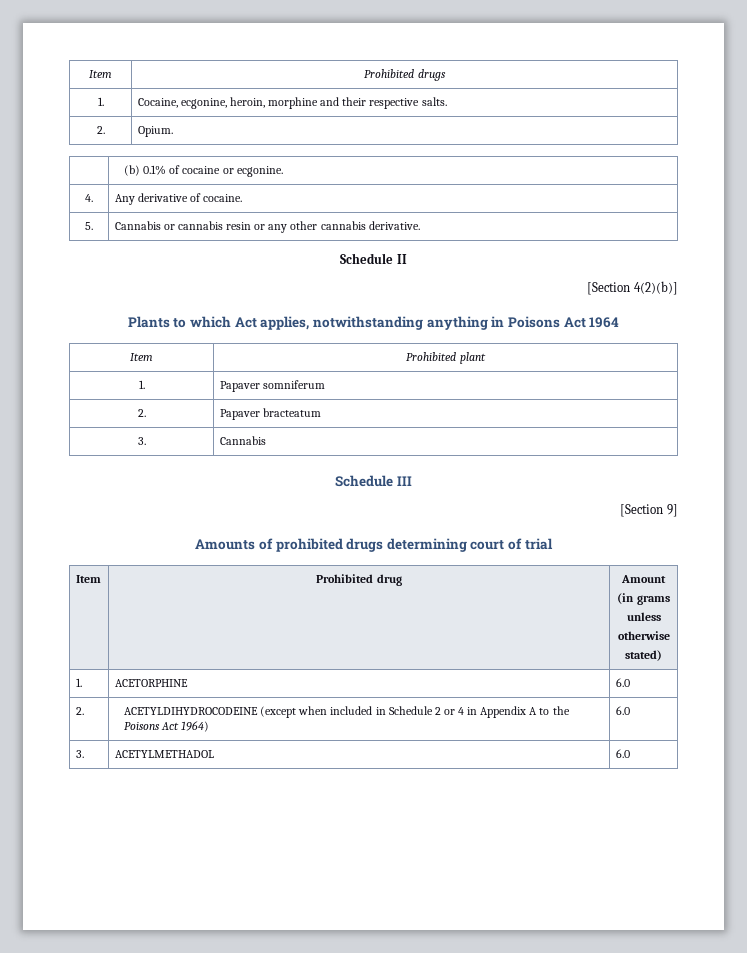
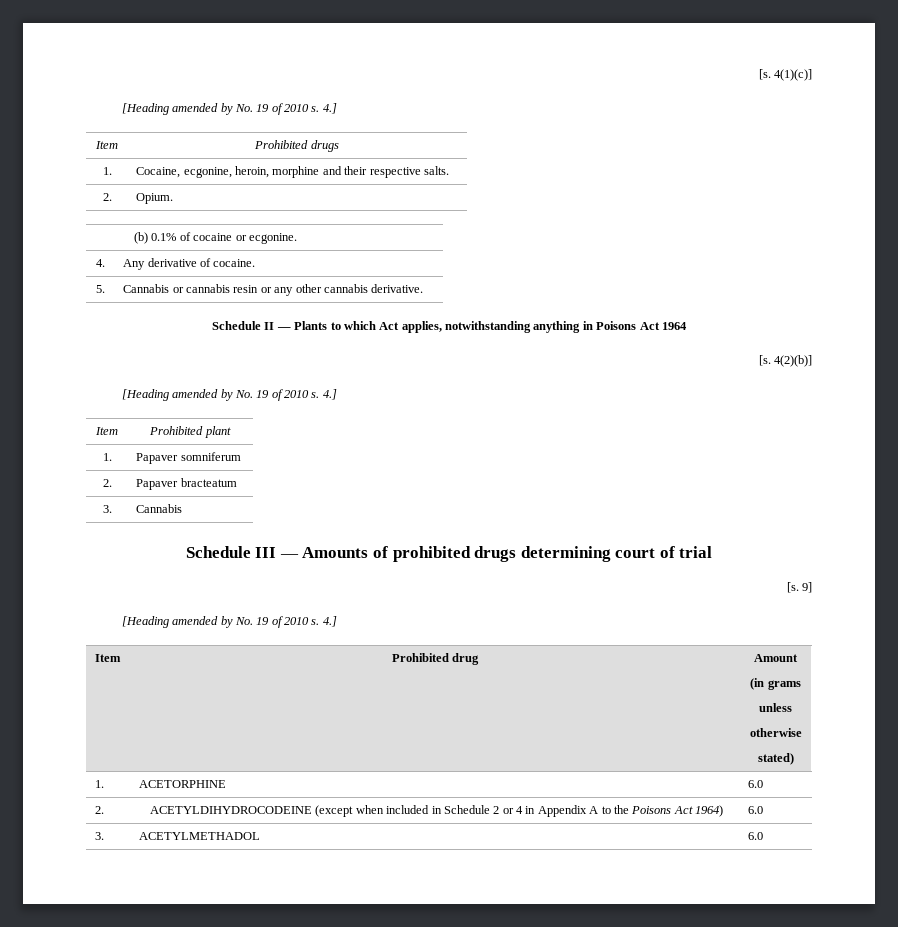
+ [s. 4(1)(c)]
+ [Heading amended by No. 19 of 2010 s. 4.]
- Schedule II
- [Section 4(2)(b)]
- Plants to which Act applies, notwithstanding anything in Poisons Act 1964
+ Schedule II — Plants to which Act applies, notwithstanding anything in Poisons Act 1964
+ [s. 4(2)(b)]
+ [Heading amended by No. 19 of 2010 s. 4.]
- Schedule III
- [Section 9]
- Amounts of prohibited drugs determining court of trial
+ Schedule III — Amounts of prohibited drugs determining court of trial
+ [s. 9]
+ [Heading amended by No. 19 of 2010 s. 4.]

